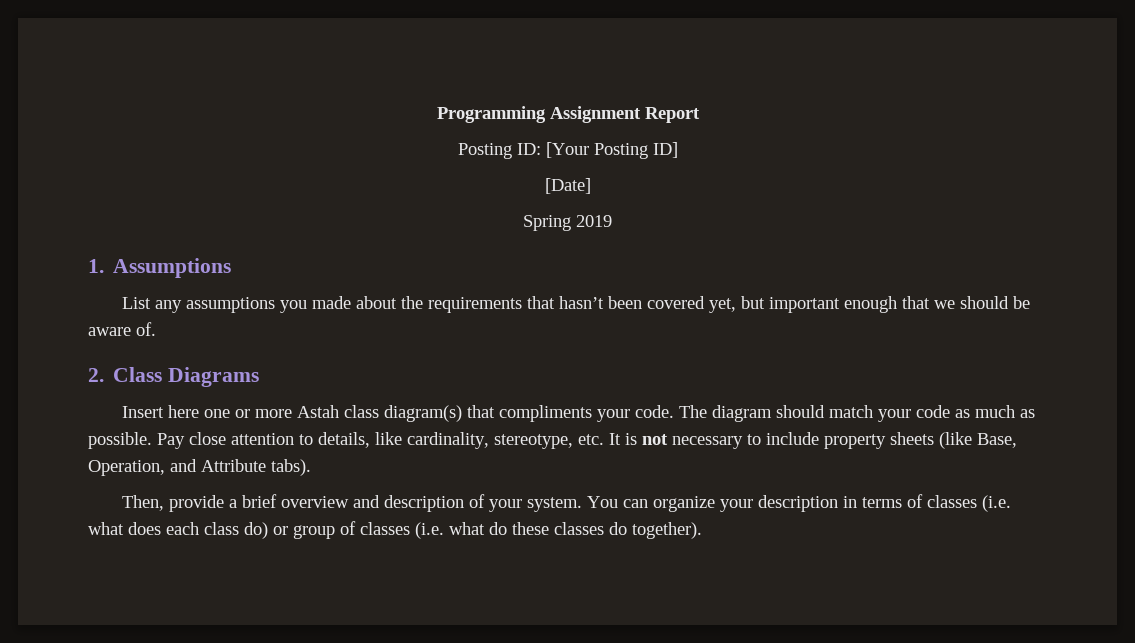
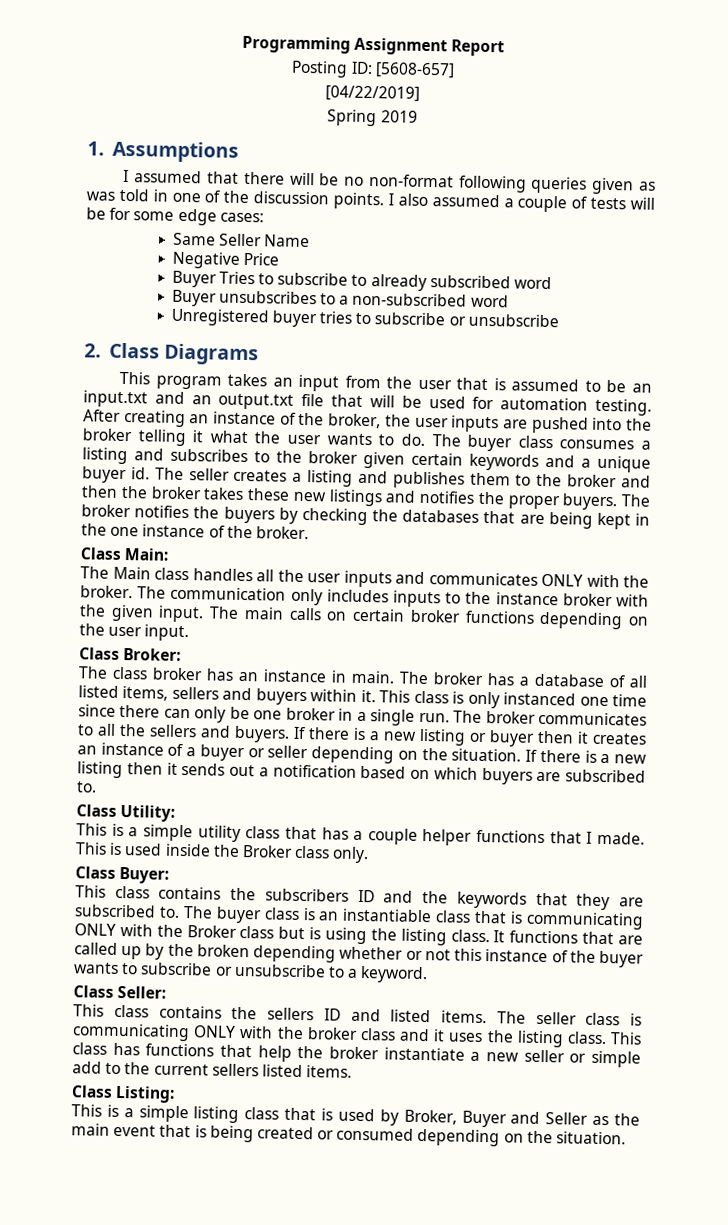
- Posting ID: [Your Posting ID]
- [Date]
+ Posting ID: [5608-657]
+ [04/22/2019]
- List any assumptions you made about the requirements that hasn’t been covered yet, but important enough that we should be aware of.
+ I assumed that there will be no non-format following queries given as was told in one of the discussion points. I also assumed a couple of tests will be for some edge cases:
+ Same Seller Name
+ Negative Price
+ Buyer Tries to subscribe to already subscribed word
+ Buyer unsubscribes to a non-subscribed word
+ Unregistered buyer tries to subscribe or unsubscribe
  2. Class Diagrams
- Insert here one or more Astah class diagram(s) that compliments your code. The diagram should match your code as much as possible. Pay close attention to details, like cardinality, stereotype, etc. It is not necessary to include property sheets (like Base, Operation, and Attribute tabs).
- Then, provide a brief overview and description of your system. You can organize your description in terms of classes (i.e. what does each class do) or group of classes (i.e. what do these classes do together).
+ This program takes an input from the user that is assumed to be an input.txt and an output.txt file that will be used for automation testing. After creating an instance of the broker, the user inputs are pushed into the broker telling it what the user wants to do. The buyer class consumes a listing and subscribes to the broker given certain keywords and a unique buyer id. The seller creates a listing and publishes them to the broker and then the broker takes these new listings and notifies the proper buyers. The broker notifies the buyers by checking the databases that are being kept in the one instance of the broker.
+ Class Main:
+ The Main class handles all the user inputs and communicates ONLY with the broker. The communication only includes inputs to the instance broker with the given input. The main calls on certain broker functions depending on the user input.
+ Class Broker:
+ The class broker has an instance in main. The broker has a database of all listed items, sellers and buyers within it. This class is only instanced one time since there can only be one broker in a single run. The broker communicates to all the sellers and buyers. If there is a new listing or buyer then it creates an instance of a buyer or seller depending on the situation. If there is a new listing then it sends out a notification based on which buyers are subscribed to.
+ Class Utility:
+ This is a simple utility class that has a couple helper functions that I made. This is used inside the Broker class only.
+ Class Buyer:
+ This class contains the subscribers ID and the keywords that they are subscribed to. The buyer class is an instantiable class that is communicating ONLY with the Broker class but is using the listing class. It functions that are called up by the broken depending whether or not this instance of the buyer wants to subscribe or unsubscribe to a keyword.
+ Class Seller:
+ This class contains the sellers ID and listed items. The seller class is communicating ONLY with the broker class and it uses the listing class. This class has functions that help the broker instantiate a new seller or simple add to the current sellers listed items.
+ Class Listing:
+ This is a simple listing class that is used by Broker, Buyer and Seller as the main event that is being created or consumed depending on the situation.

